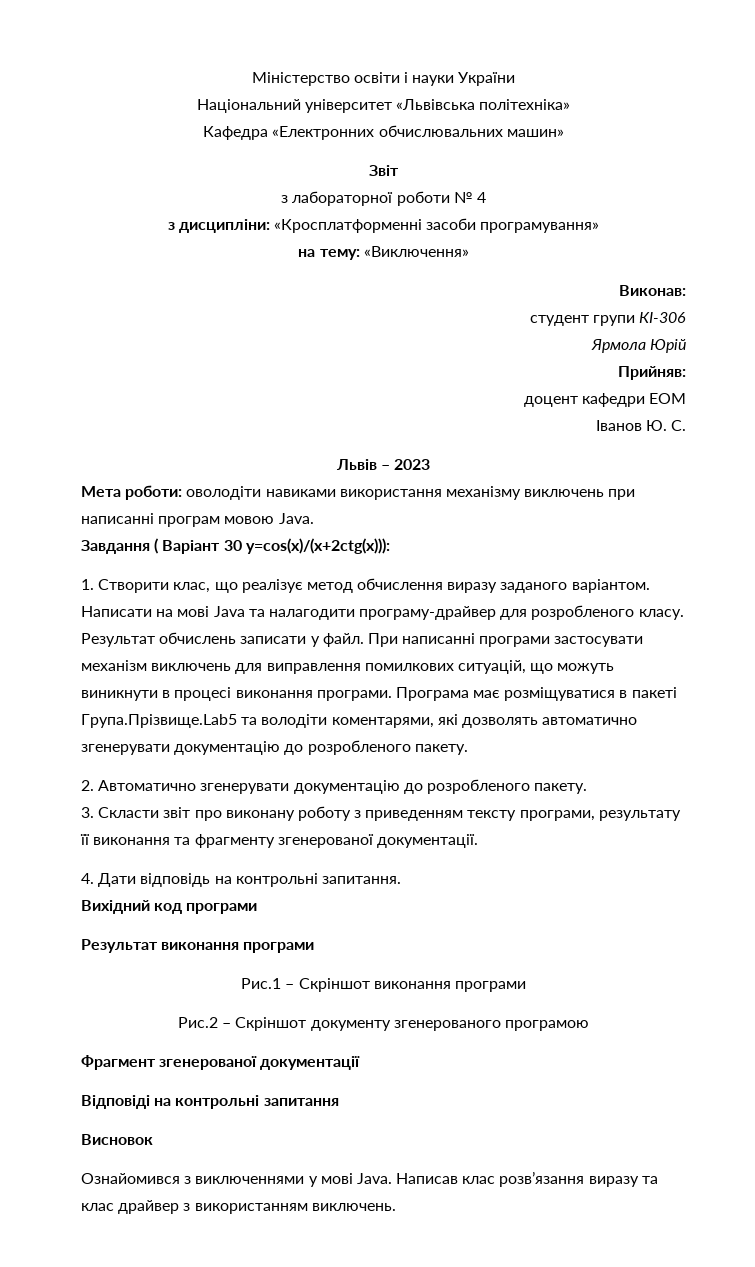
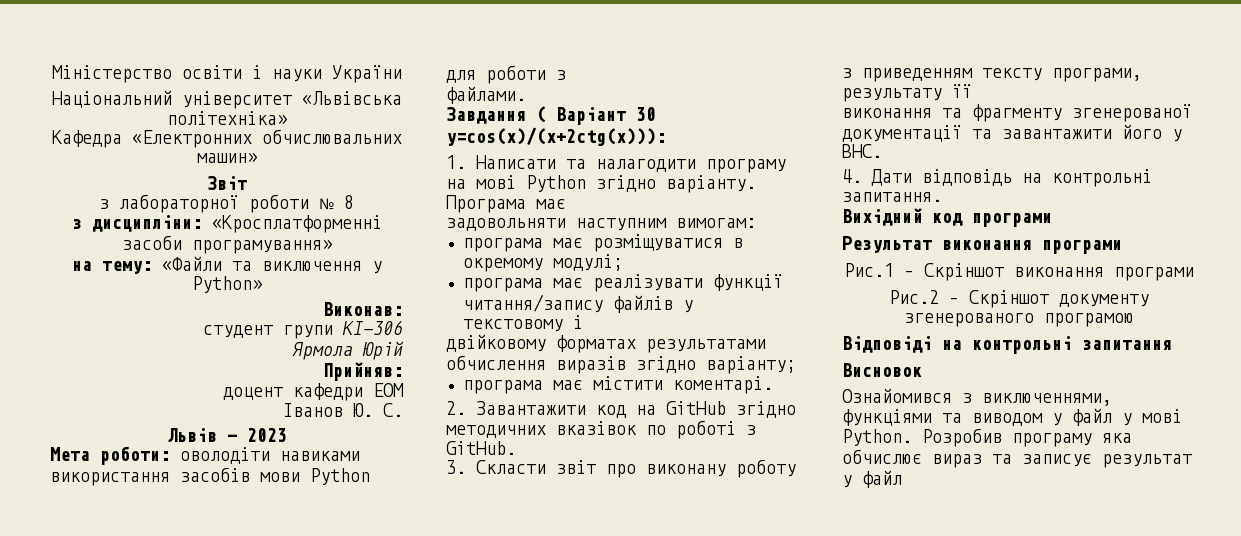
- з лабораторної роботи № 4
+ з лабораторної роботи № 8
- на тему: «Виключення»
+ на тему: «Файли та виключення у Python»
- Мета роботи: оволодіти навиками використання механізму виключень при написанні програм мовою Java.
+ Мета роботи: оволодіти навиками використання засобів мови Python для роботи з
+ файлами.
- 1. Створити клас, що реалізує метод обчислення виразу заданого варіантом. Написати на мові Java та налагодити програму-драйвер для розробленого класу. Результат обчислень записати у файл. При написанні програми застосувати механізм виключень для виправлення помилкових ситуацій, що можуть виникнути в процесі виконання програми. Програма має розміщуватися в пакеті Група.Прізвище.Lab5 та володіти коментарями, які дозволять автоматично згенерувати документацію до розробленого пакету.
- 2. Автоматично згенерувати документацію до розробленого пакету.
+ 1. Написати та налагодити програму на мові Python згідно варіанту. Програма має
+ задовольняти наступним вимогам:
+ програма має розміщуватися в окремому модулі;
+ програма має реалізувати функції читання/запису файлів у текстовому і
+ двійковому форматах результатами обчислення виразів згідно варіанту;
+ програма має містити коментарі.
+ 2. Завантажити код на GitHub згідно методичних вказівок по роботі з GitHub.
- 3. Скласти звіт про виконану роботу з приведенням тексту програми, результату її виконання та фрагменту згенерованої документації.
+ 3. Скласти звіт про виконану роботу з приведенням тексту програми, результату її
+ виконання та фрагменту згенерованої документації та завантажити його у ВНС.
- Фрагмент згенерованої документації
- Ознайомився з виключеннями у мові Java. Написав клас розв’язання виразу та клас драйвер з використанням виключень.
+ Ознайомився з виключеннями, функціями та виводом у файл у мові Python. Розробив програму яка обчислює вираз та записує результат у файл

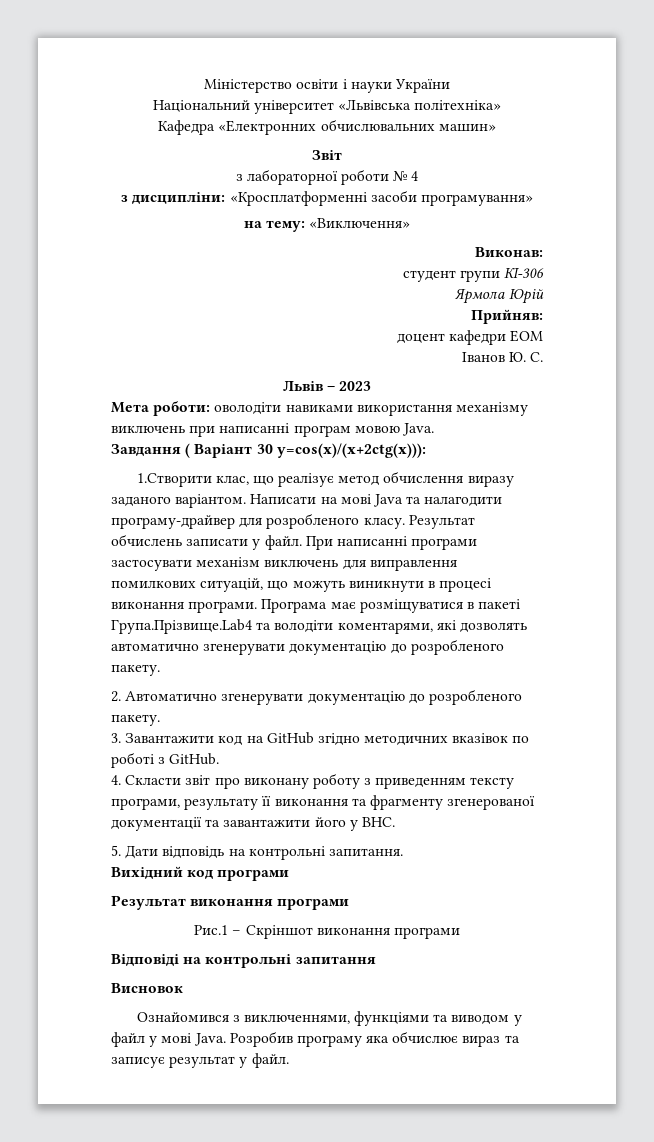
- з лабораторної роботи № 8
+ з лабораторної роботи № 4
- на тему: «Файли та виключення у Python»
+ на тему: «Виключення»
- Мета роботи: оволодіти навиками використання засобів мови Python для роботи з
- файлами.
+ Мета роботи: оволодіти навиками використання механізму виключень при написанні програм мовою Java.
- 1. Написати та налагодити програму на мові Python згідно варіанту. Програма має
- задовольняти наступним вимогам:
- програма має розміщуватися в окремому модулі;
- програма має реалізувати функції читання/запису файлів у текстовому і
- двійковому форматах результатами обчислення виразів згідно варіанту;
- програма має містити коментарі.
- 2. Завантажити код на GitHub згідно методичних вказівок по роботі з GitHub.
+ 1.Створити клас, що реалізує метод обчислення виразу заданого варіантом. Написати на мові Java та налагодити програму-драйвер для розробленого класу. Результат обчислень записати у файл. При написанні програми застосувати механізм виключень для виправлення помилкових ситуацій, що можуть виникнути в процесі виконання програми. Програма має розміщуватися в пакеті Група.Прізвище.Lab4 та володіти коментарями, які дозволять автоматично згенерувати документацію до розробленого пакету.
+ 2. Автоматично згенерувати документацію до розробленого пакету.
+ 3. Завантажити код на GitHub згідно методичних вказівок по роботі з GitHub.
- 3. Скласти звіт про виконану роботу з приведенням тексту програми, результату її
- виконання та фрагменту згенерованої документації та завантажити його у ВНС.
+ 4. Скласти звіт про виконану роботу з приведенням тексту програми, результату її виконання та фрагменту згенерованої документації та завантажити його у ВНС.
- 4. Дати відповідь на контрольні запитання.
+ 5. Дати відповідь на контрольні запитання.
- Рис.2 – Скріншот документу згенерованого програмою
- Ознайомився з виключеннями, функціями та виводом у файл у мові Python.
+ Ознайомився з виключеннями, функціями та виводом у файл у мові Java.
- Розробив програму яка обчислює вираз та записує результат у файл
+ Розробив програму яка обчислює вираз та записує результат у файл.

